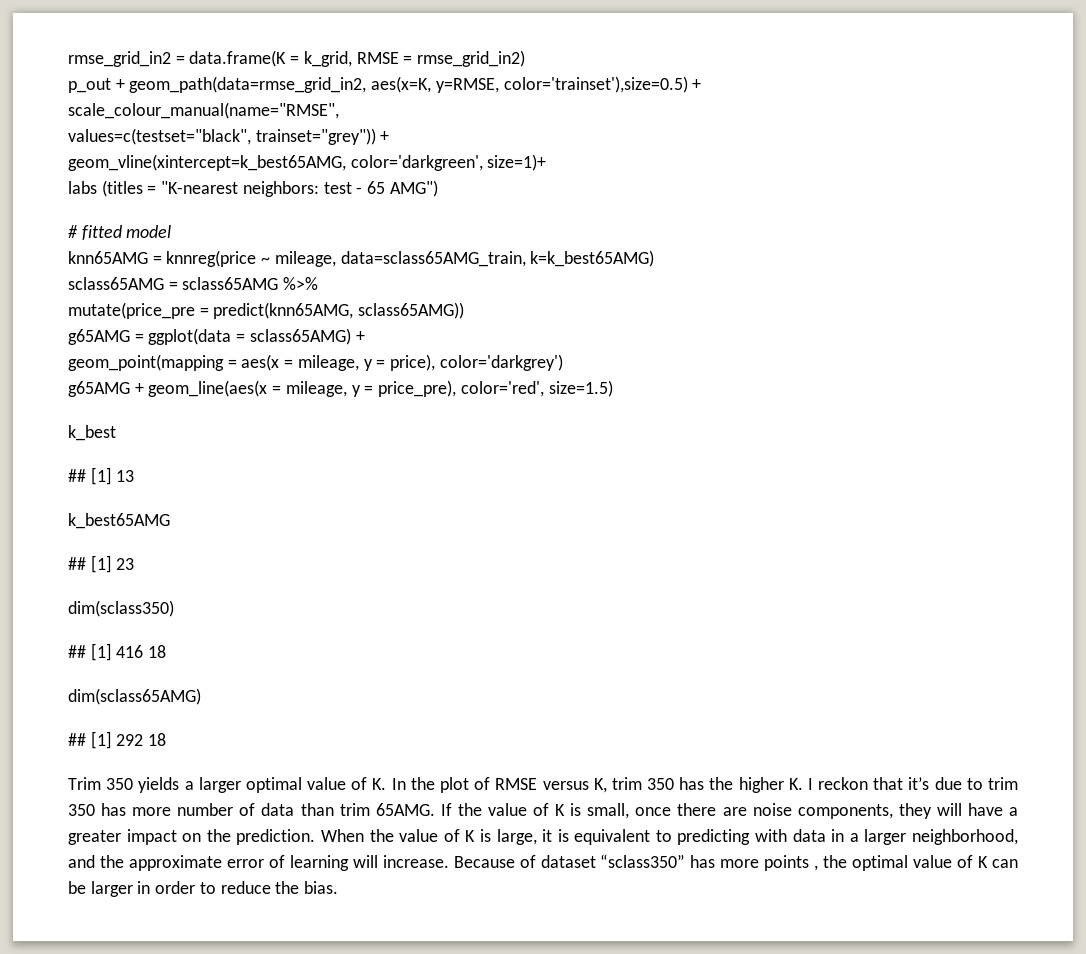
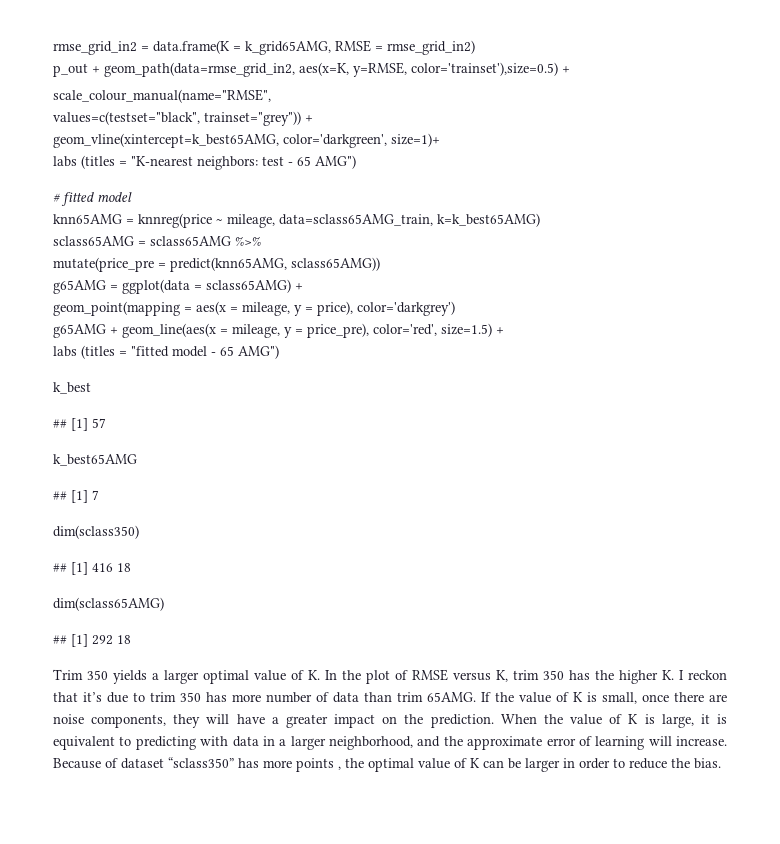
- rmse_grid_in2 = data.frame(K = k_grid, RMSE = rmse_grid_in2)
+ rmse_grid_in2 = data.frame(K = k_grid65AMG, RMSE = rmse_grid_in2)
- g65AMG + geom_line(aes(x = mileage, y = price_pre), color='red', size=1.5)
+ g65AMG + geom_line(aes(x = mileage, y = price_pre), color='red', size=1.5) +
+ labs (titles = "fitted model - 65 AMG")
- ## [1] 13
+ ## [1] 57
- ## [1] 23
+ ## [1] 7

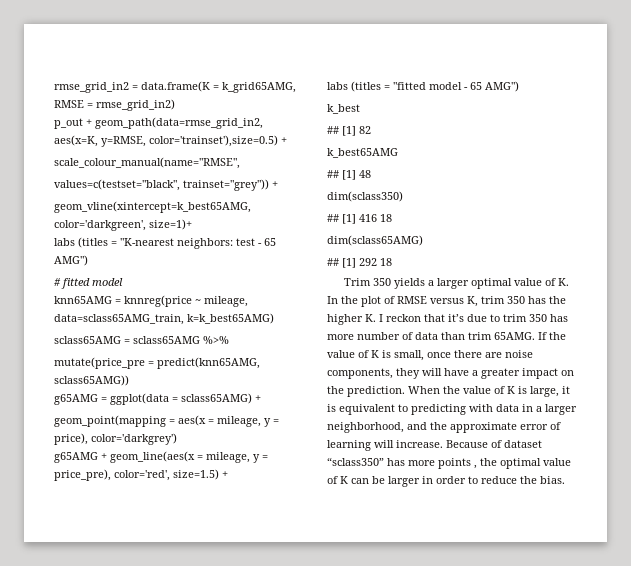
- ## [1] 57
+ ## [1] 82
- ## [1] 7
+ ## [1] 48

